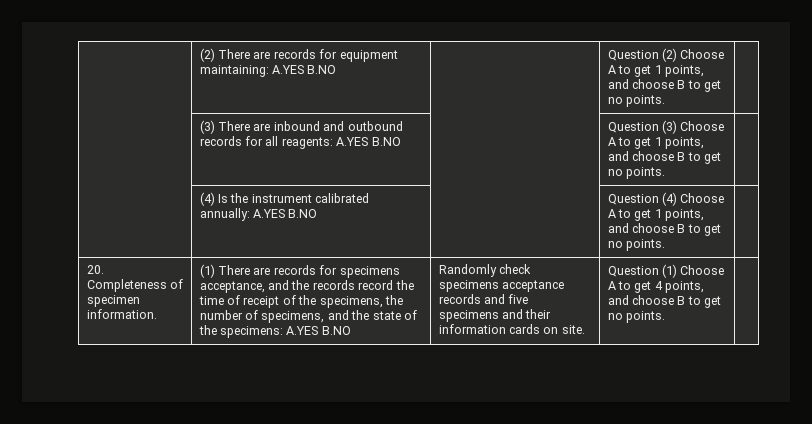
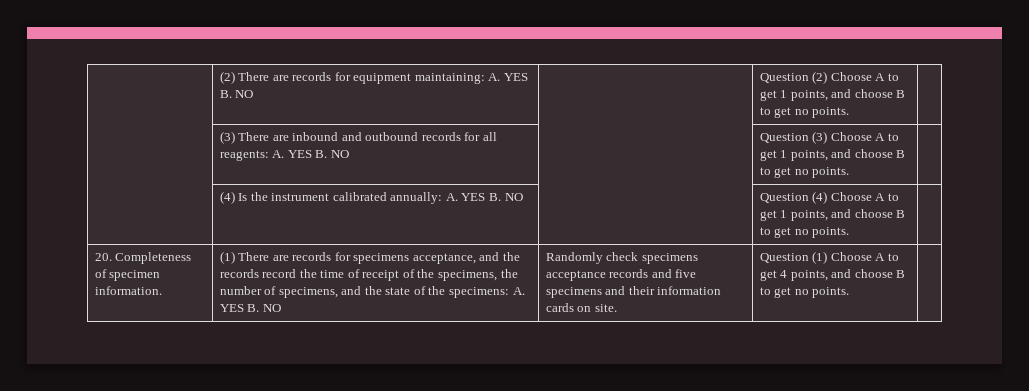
- | (2) There are records for equipment maintaining: A.YES B.NO | | Question (2) Choose A to get 1 points, and choose B to get no points. |
+ | (2) There are records for equipment maintaining: A. YES B. NO | | Question (2) Choose A to get 1 points, and choose B to get no points. |
- | (3) There are inbound and outbound records for all reagents: A.YES B.NO | | Question (3) Choose A to get 1 points, and choose B to get no points. |
+ | (3) There are inbound and outbound records for all reagents: A. YES B. NO | | Question (3) Choose A to get 1 points, and choose B to get no points. |
- | (4) Is the instrument calibrated annually: A.YES B.NO | | Question (4) Choose A to get 1 points, and choose B to get no points. |
+ | (4) Is the instrument calibrated annually: A. YES B. NO | | Question (4) Choose A to get 1 points, and choose B to get no points. |
- (1) There are records for specimens acceptance, and the records record the time of receipt of the specimens, the number of specimens, and the state of the specimens: A.YES B.NO
+ (1) There are records for specimens acceptance, and the records record the time of receipt of the specimens, the number of specimens, and the state of the specimens: A. YES B. NO

